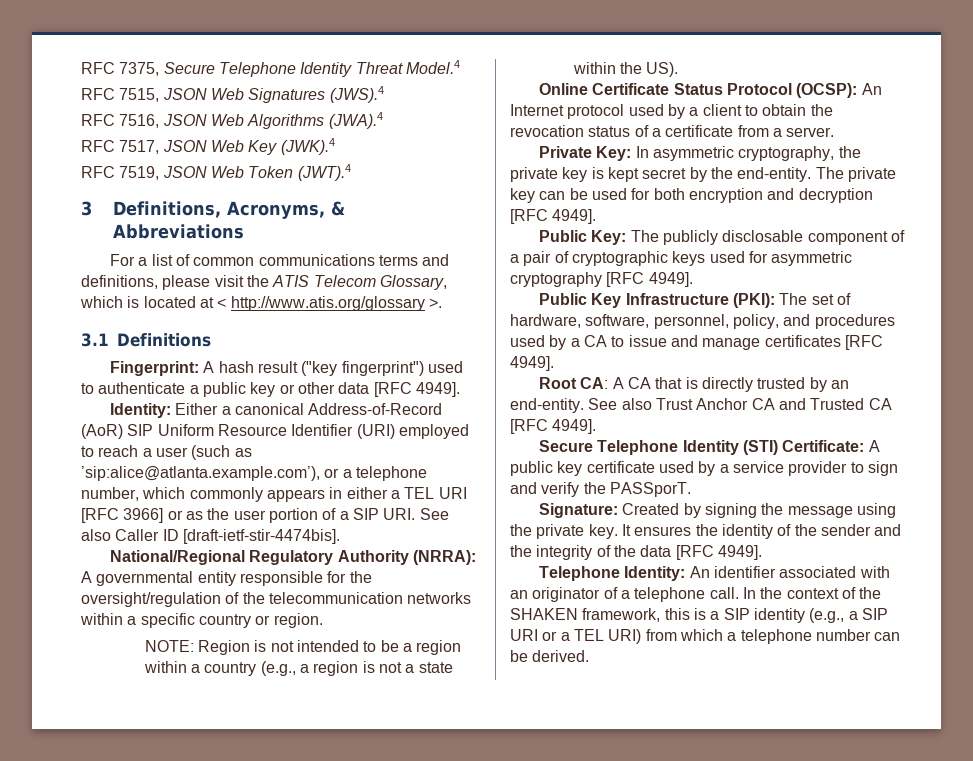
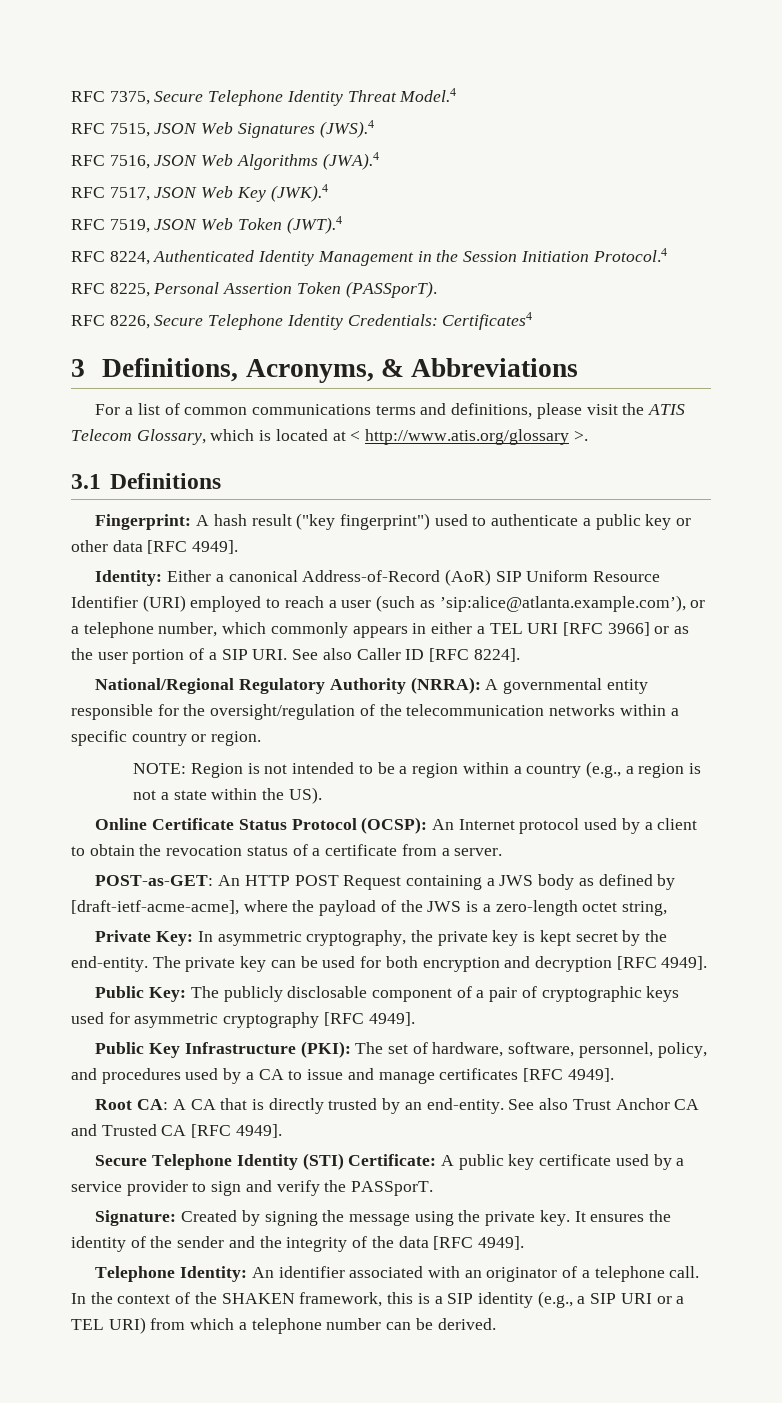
+ RFC 8224, Authenticated Identity Management in the Session Initiation Protocol.4
+ RFC 8225, Personal Assertion Token (PASSporT).
+ RFC 8226, Secure Telephone Identity Credentials: Certificates4
- Identity: Either a canonical Address-of-Record (AoR) SIP Uniform Resource Identifier (URI) employed to reach a user (such as ’sip:alice@atlanta.example.com’), or a telephone number, which commonly appears in either a TEL URI [RFC 3966] or as the user portion of a SIP URI. See also Caller ID [draft-ietf-stir-4474bis].
+ Identity: Either a canonical Address-of-Record (AoR) SIP Uniform Resource Identifier (URI) employed to reach a user (such as ’sip:alice@atlanta.example.com’), or a telephone number, which commonly appears in either a TEL URI [RFC 3966] or as the user portion of a SIP URI. See also Caller ID [RFC 8224].
+ POST-as-GET: An HTTP POST Request containing a JWS body as defined by [draft-ietf-acme-acme], where the payload of the JWS is a zero-length octet string,

